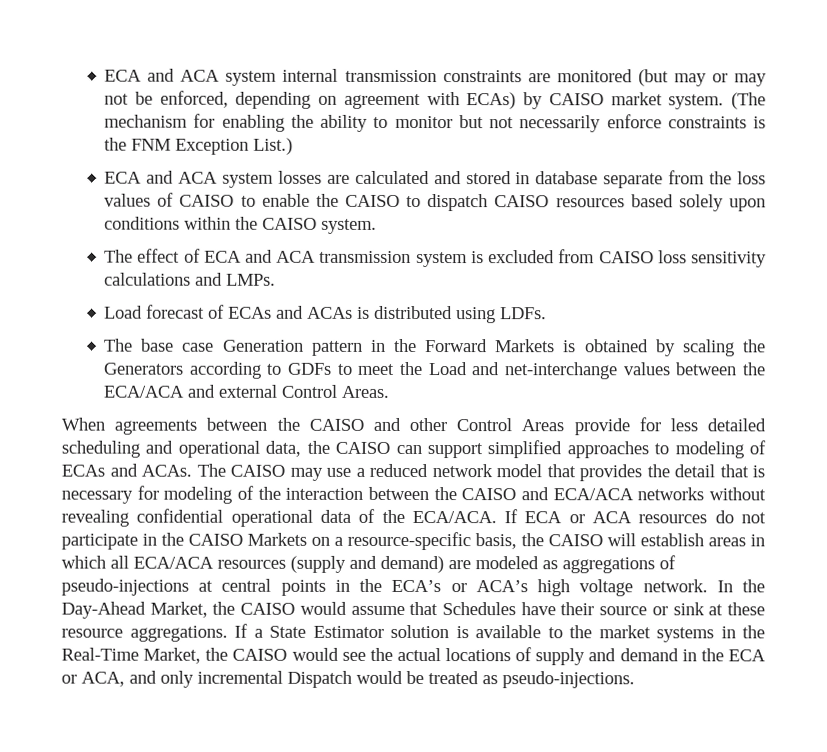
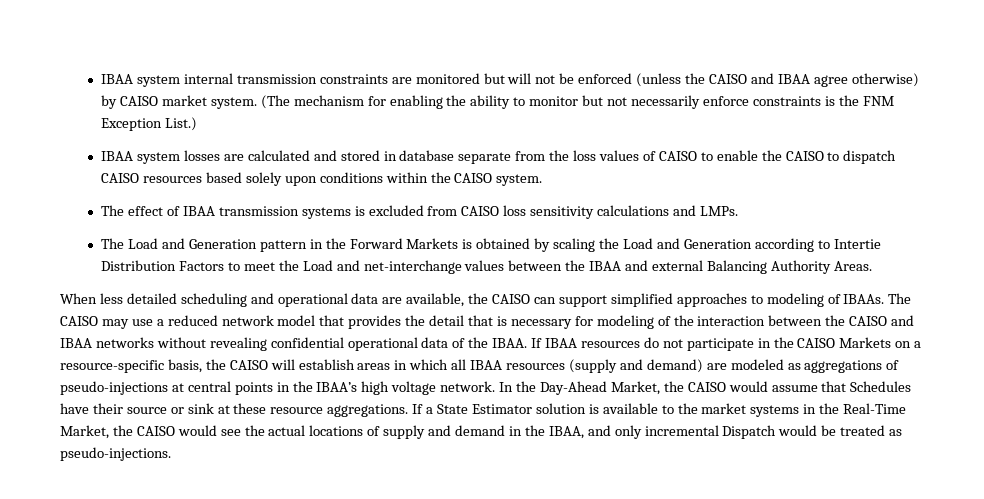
- ECA and ACA system internal transmission constraints are monitored (but may or may not be enforced, depending on agreement with ECAs) by CAISO market system.
+ IBAA system internal transmission constraints are monitored but will not be enforced (unless the CAISO and IBAA agree otherwise) by CAISO market system.
- ECA and ACA system losses are calculated and stored in database separate from the loss values of CAISO to enable the CAISO to dispatch CAISO resources based solely upon conditions within the CAISO system.
+ IBAA system losses are calculated and stored in database separate from the loss values of CAISO to enable the CAISO to dispatch CAISO resources based solely upon conditions within the CAISO system.
- The effect of ECA and ACA transmission system is excluded from CAISO loss sensitivity calculations and LMPs.
+ The effect of IBAA transmission systems is excluded from CAISO loss sensitivity calculations and LMPs.
- Load forecast of ECAs and ACAs is distributed using LDFs.
- The base case Generation pattern in the Forward Markets is obtained by scaling the Generators according to GDFs to meet the Load and net-interchange values between the ECA/ACA and external Control Areas.
+ The Load and Generation pattern in the Forward Markets is obtained by scaling the Load and Generation according to Intertie Distribution Factors to meet the Load and net-interchange values between the IBAA and external Balancing Authority Areas.
- When agreements between the CAISO and other Control Areas provide for less detailed scheduling and operational data, the CAISO can support simplified approaches to modeling of ECAs and ACAs.
+ When less detailed scheduling and operational data are available, the CAISO can support simplified approaches to modeling of IBAAs.
- The CAISO may use a reduced network model that provides the detail that is necessary for modeling of the interaction between the CAISO and ECA/ACA networks without revealing confidential operational data of the ECA/ACA. If ECA or ACA resources do not participate in the CAISO Markets on a resource-specific basis, the CAISO will establish areas in which all ECA/ACA resources (supply and demand) are modeled as aggregations of pseudo-injections at central points in the ECA’s or ACA’s high voltage network.
+ The CAISO may use a reduced network model that provides the detail that is necessary for modeling of the interaction between the CAISO and IBAA networks without revealing confidential operational data of the IBAA. If IBAA resources do not participate in the CAISO Markets on a resource-specific basis, the CAISO will establish areas in which all IBAA resources (supply and demand) are modeled as aggregations of pseudo-injections at central points in the IBAA’s high voltage network.
- If a State Estimator solution is available to the market systems in the Real-Time Market, the CAISO would see the actual locations of supply and demand in the ECA or ACA, and only incremental Dispatch would be treated as pseudo-injections.
+ If a State Estimator solution is available to the market systems in the Real-Time Market, the CAISO would see the actual locations of supply and demand in the IBAA, and only incremental Dispatch would be treated as pseudo-injections.

